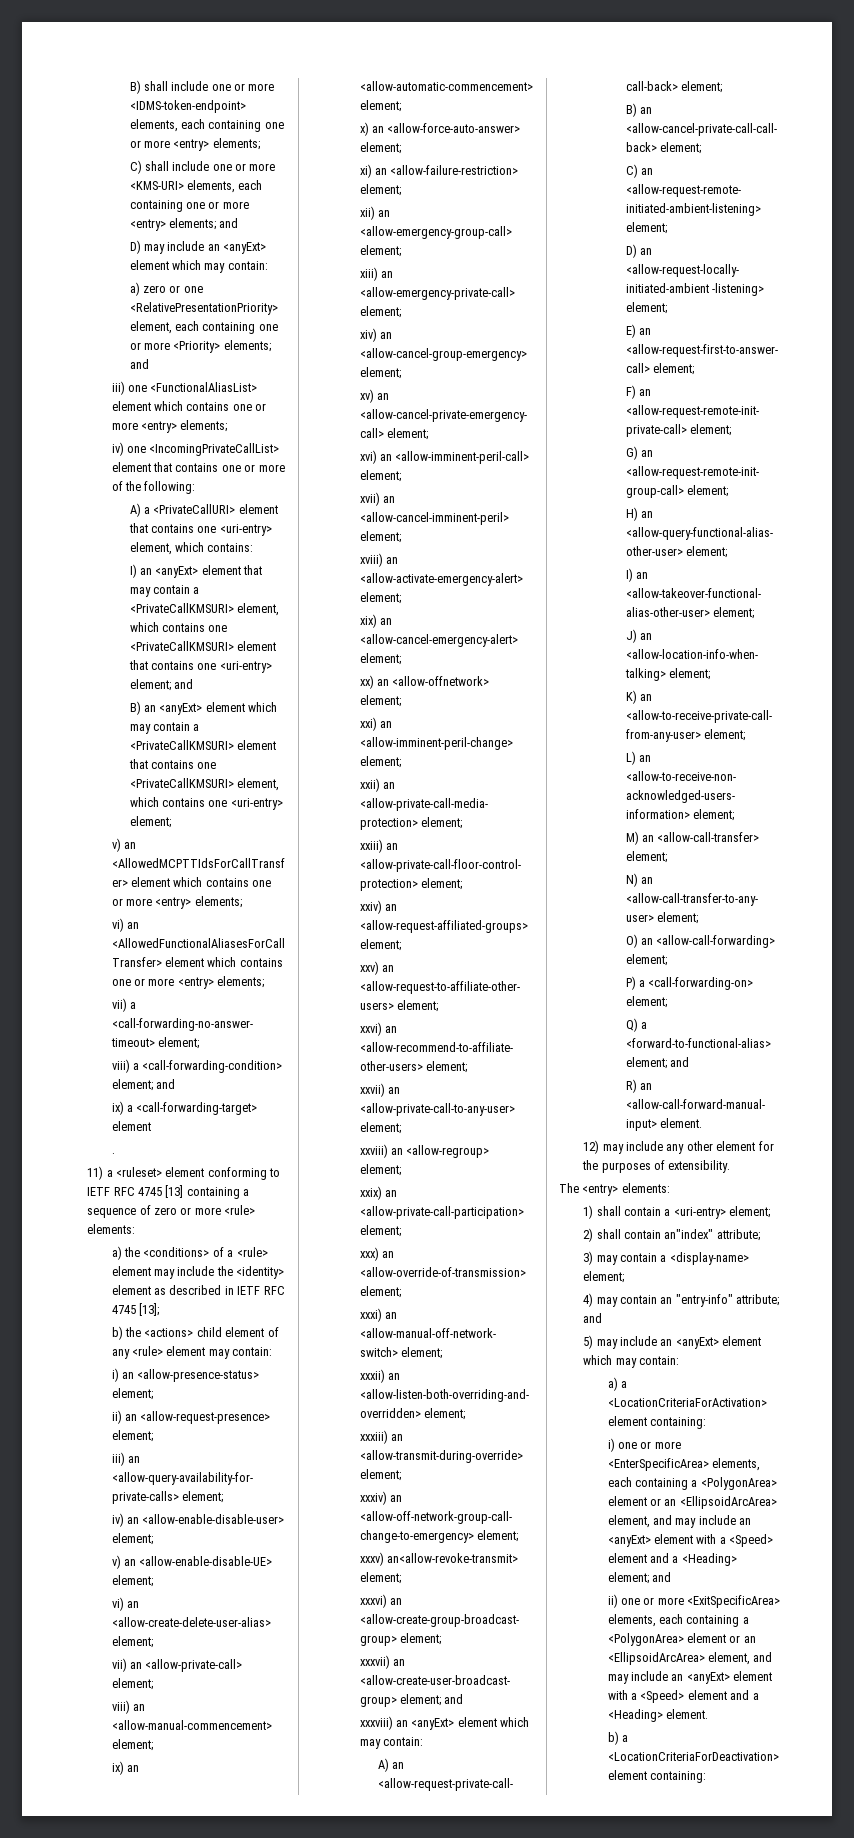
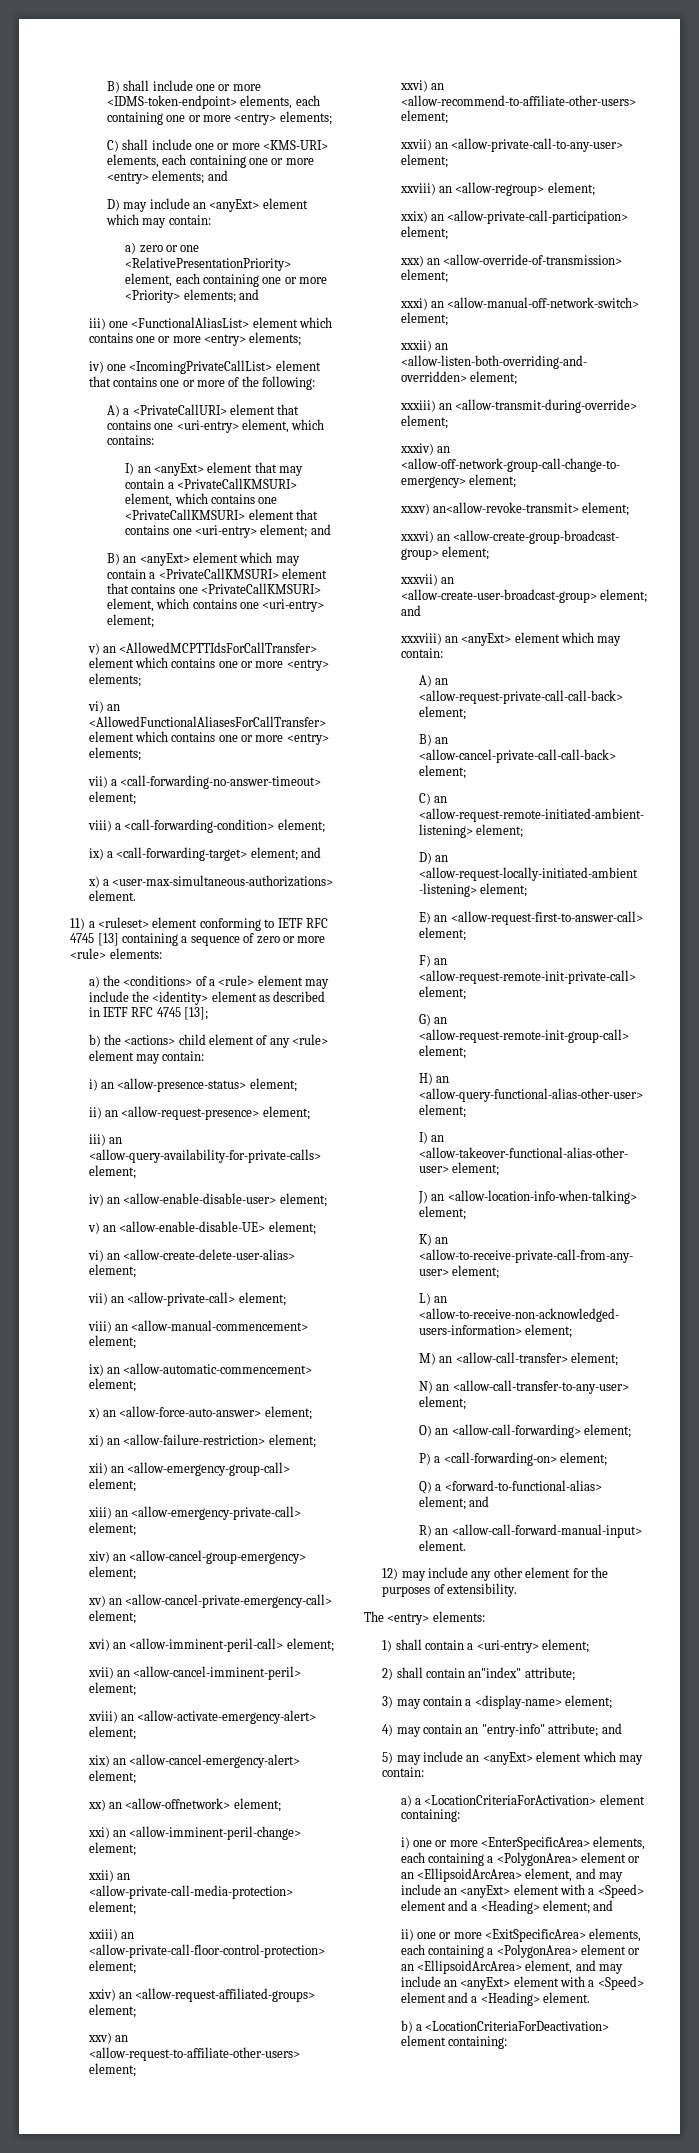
- viii) a <call-forwarding-condition> element; and
+ viii) a <call-forwarding-condition> element;
- ix) a <call-forwarding-target> element
- .
+ ix) a <call-forwarding-target> element; and
+ x) a <user-max-simultaneous-authorizations> element.

